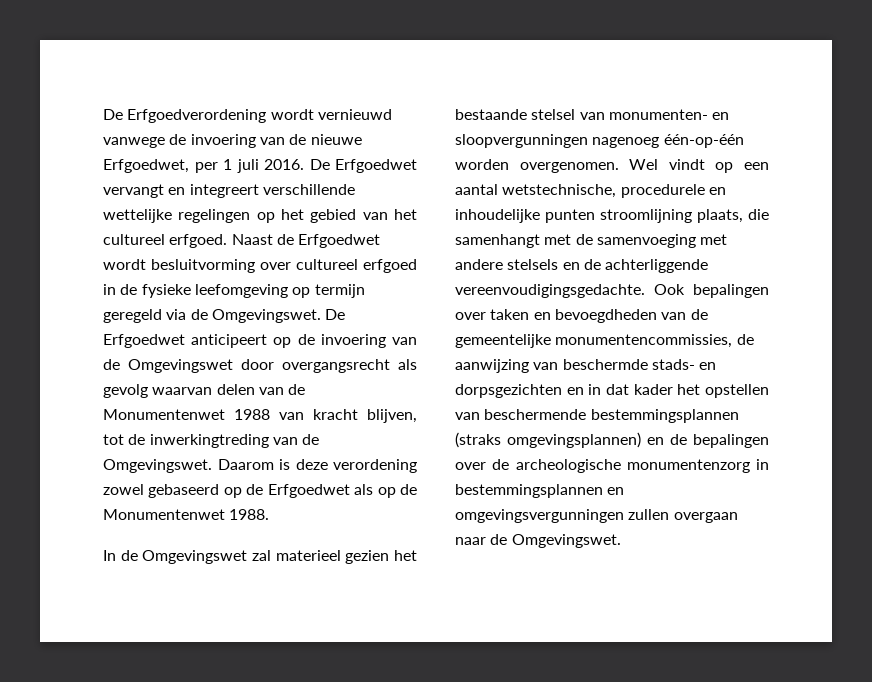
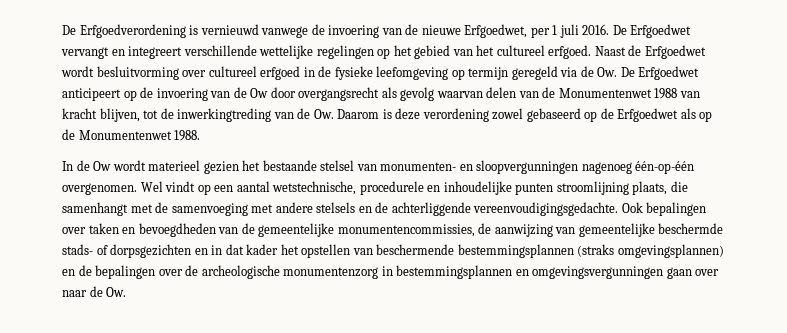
- De Erfgoedverordening wordt vernieuwd vanwege de invoering van de nieuwe Erfgoedwet, per 1 juli 2016.
+ De Erfgoedverordening is vernieuwd vanwege de invoering van de nieuwe Erfgoedwet, per 1 juli 2016.
- Naast de Erfgoedwet wordt besluitvorming over cultureel erfgoed in de fysieke leefomgeving op termijn geregeld via de Omgevingswet. De Erfgoedwet anticipeert op de invoering van de Omgevingswet door overgangsrecht als gevolg waarvan delen van de Monumentenwet 1988 van kracht blijven, tot de inwerkingtreding van de Omgevingswet. Daarom is deze verordening zowel gebaseerd op de Erfgoedwet als op de Monumentenwet 1988.
+ Naast de Erfgoedwet wordt besluitvorming over cultureel erfgoed in de fysieke leefomgeving op termijn geregeld via de Ow. De Erfgoedwet anticipeert op de invoering van de Ow door overgangsrecht als gevolg waarvan delen van de Monumentenwet 1988 van kracht blijven, tot de inwerkingtreding van de Ow. Daarom is deze verordening zowel gebaseerd op de Erfgoedwet als op de Monumentenwet 1988.
- In de Omgevingswet zal materieel gezien het bestaande stelsel van monumenten- en sloopvergunningen nagenoeg één-op-één worden overgenomen.
+ In de Ow wordt materieel gezien het bestaande stelsel van monumenten- en sloopvergunningen nagenoeg één-op-één overgenomen.
- Ook bepalingen over taken en bevoegdheden van de gemeentelijke monumentencommissies, de aanwijzing van beschermde stads- en dorpsgezichten en in dat kader het opstellen van beschermende bestemmingsplannen (straks omgevingsplannen) en de bepalingen over de archeologische monumentenzorg in bestemmingsplannen en omgevingsvergunningen zullen overgaan naar de Omgevingswet.
+ Ook bepalingen over taken en bevoegdheden van de gemeentelijke monumentencommissies, de aanwijzing van gemeentelijke beschermde stads- of dorpsgezichten en in dat kader het opstellen van beschermende bestemmingsplannen (straks omgevingsplannen) en de bepalingen over de archeologische monumentenzorg in bestemmingsplannen en omgevingsvergunningen gaan over naar de Ow.

